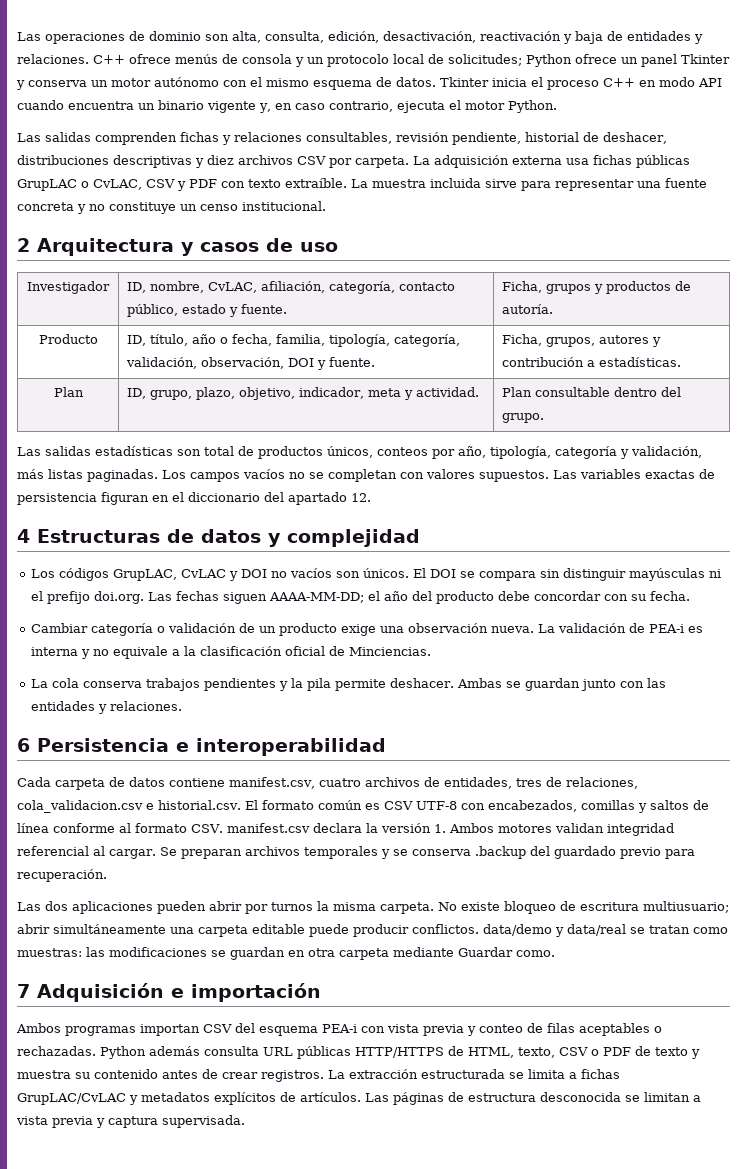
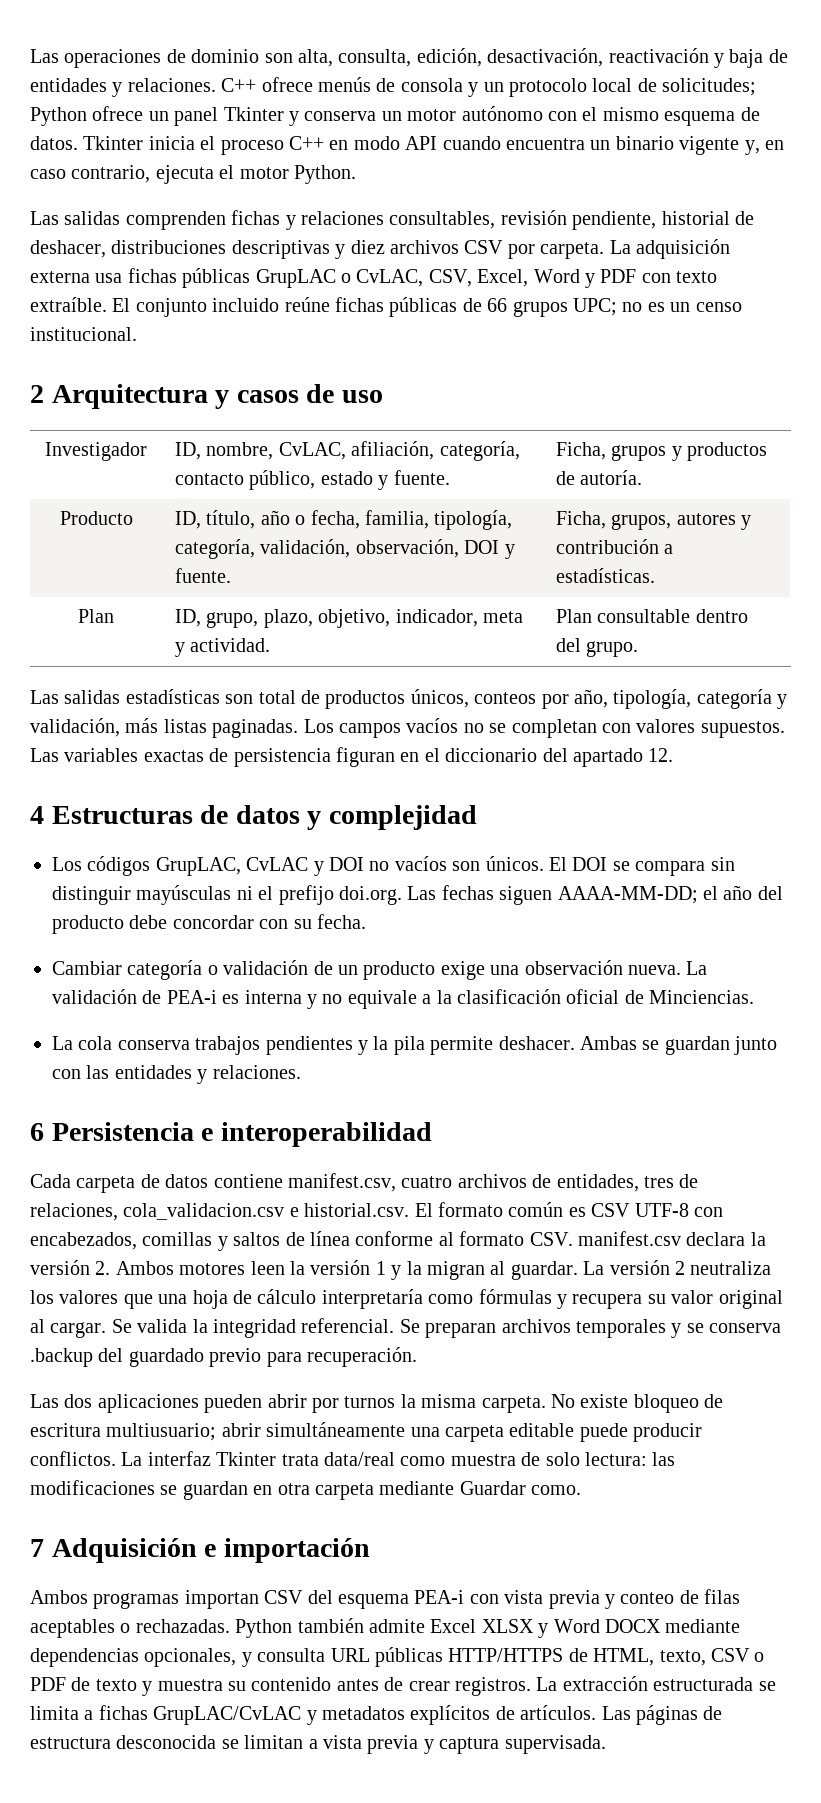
- La adquisición externa usa fichas públicas GrupLAC o CvLAC, CSV y PDF con texto extraíble.
+ La adquisición externa usa fichas públicas GrupLAC o CvLAC, CSV, Excel, Word y PDF con texto extraíble.
- La muestra incluida sirve para representar una fuente concreta y no constituye un censo institucional.
+ El conjunto incluido reúne fichas públicas de 66 grupos UPC; no es un censo institucional.
- Cada carpeta de datos contiene manifest.csv, cuatro archivos de entidades, tres de relaciones, cola_validacion.csv e historial.csv. El formato común es CSV UTF-8 con encabezados, comillas y saltos de línea conforme al formato CSV. manifest.csv declara la versión 1. Ambos motores validan integridad referencial al cargar.
+ Cada carpeta de datos contiene manifest.csv, cuatro archivos de entidades, tres de relaciones, cola_validacion.csv e historial.csv. El formato común es CSV UTF-8 con encabezados, comillas y saltos de línea conforme al formato CSV. manifest.csv declara la versión 2. Ambos motores leen la versión 1 y la migran al guardar. La versión 2 neutraliza los valores que una hoja de cálculo interpretaría como fórmulas y recupera su valor original al cargar. Se valida la integridad referencial.
- No existe bloqueo de escritura multiusuario; abrir simultáneamente una carpeta editable puede producir conflictos. data/demo y data/real se tratan como muestras: las modificaciones se guardan en otra carpeta mediante Guardar como.
+ No existe bloqueo de escritura multiusuario; abrir simultáneamente una carpeta editable puede producir conflictos. La interfaz Tkinter trata data/real como muestra de solo lectura: las modificaciones se guardan en otra carpeta mediante Guardar como.
- Python además consulta URL públicas HTTP/HTTPS de HTML, texto, CSV o PDF de texto y muestra su contenido antes de crear registros.
+ Python también admite Excel XLSX y Word DOCX mediante dependencias opcionales, y consulta URL públicas HTTP/HTTPS de HTML, texto, CSV o PDF de texto y muestra su contenido antes de crear registros.

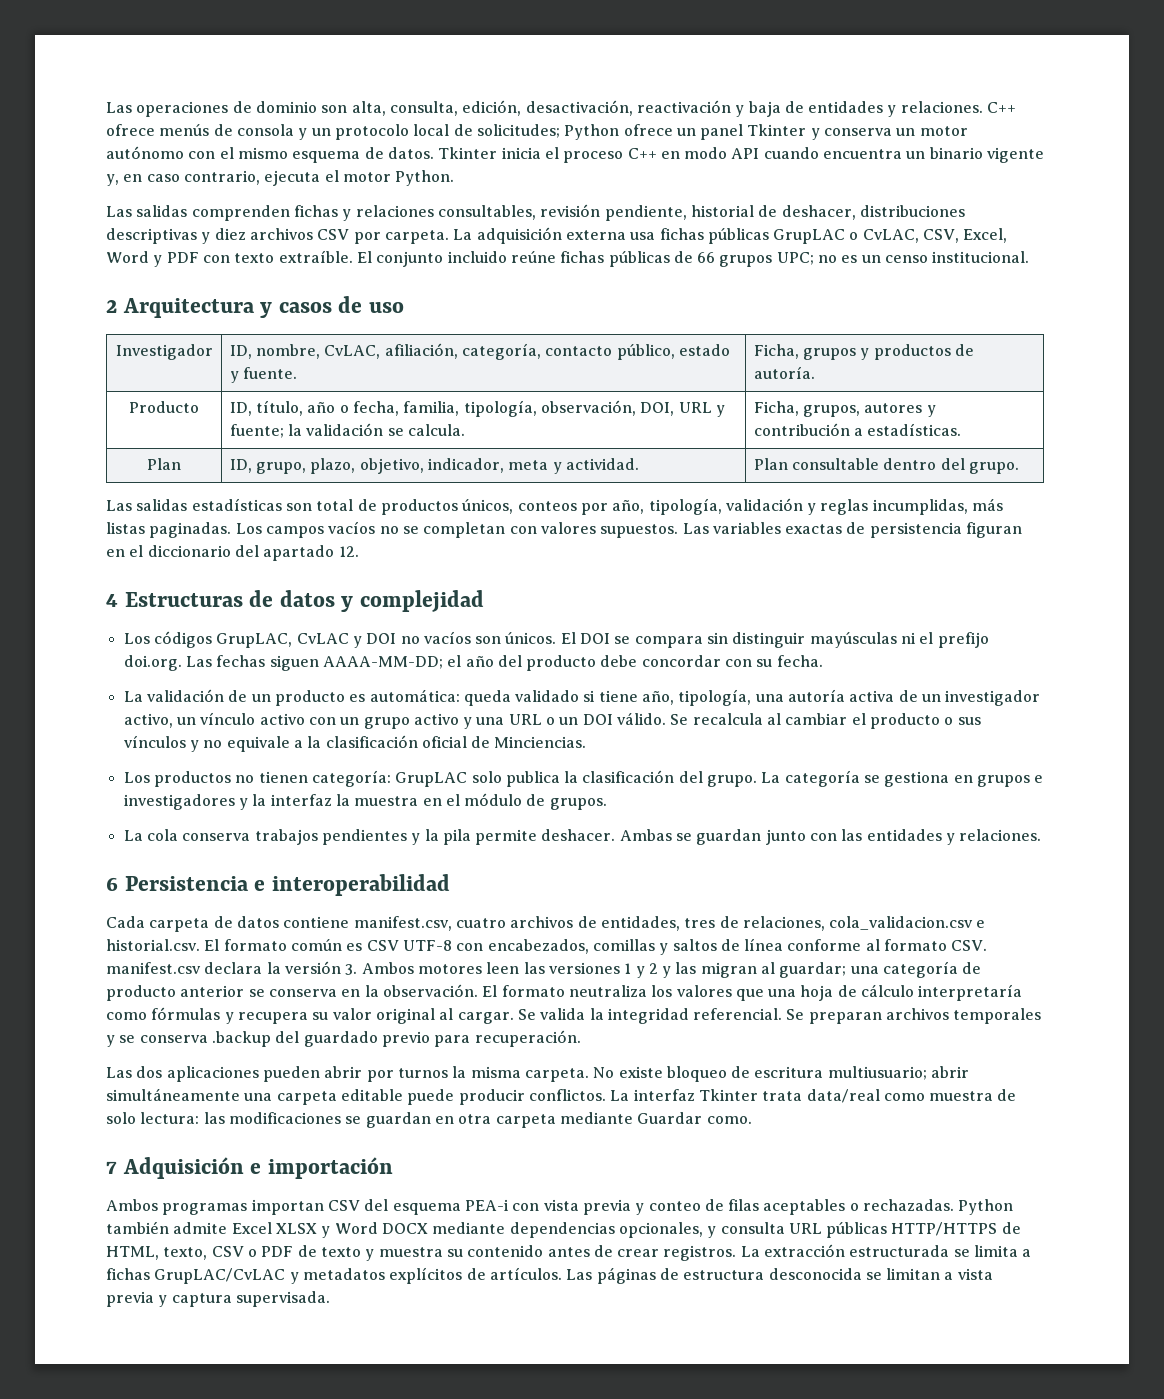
- Producto | ID, título, año o fecha, familia, tipología, categoría, validación, observación, DOI y fuente. | Ficha, grupos, autores y contribución a estadísticas.
+ Producto | ID, título, año o fecha, familia, tipología, observación, DOI, URL y fuente; la validación se calcula. | Ficha, grupos, autores y contribución a estadísticas.
- Las salidas estadísticas son total de productos únicos, conteos por año, tipología, categoría y validación, más listas paginadas.
+ Las salidas estadísticas son total de productos únicos, conteos por año, tipología, validación y reglas incumplidas, más listas paginadas.
- Cambiar categoría o validación de un producto exige una observación nueva. La validación de PEA-i es interna y no equivale a la clasificación oficial de Minciencias.
+ La validación de un producto es automática: queda validado si tiene año, tipología, una autoría activa de un investigador activo, un vínculo activo con un grupo activo y una URL o un DOI válido. Se recalcula al cambiar el producto o sus vínculos y no equivale a la clasificación oficial de Minciencias.
+ Los productos no tienen categoría: GrupLAC solo publica la clasificación del grupo. La categoría se gestiona en grupos e investigadores y la interfaz la muestra en el módulo de grupos.
- Cada carpeta de datos contiene manifest.csv, cuatro archivos de entidades, tres de relaciones, cola_validacion.csv e historial.csv. El formato común es CSV UTF-8 con encabezados, comillas y saltos de línea conforme al formato CSV. manifest.csv declara la versión 2. Ambos motores leen la versión 1 y la migran al guardar. La versión 2 neutraliza los valores que una hoja de cálculo interpretaría como fórmulas y recupera su valor original al cargar.
+ Cada carpeta de datos contiene manifest.csv, cuatro archivos de entidades, tres de relaciones, cola_validacion.csv e historial.csv. El formato común es CSV UTF-8 con encabezados, comillas y saltos de línea conforme al formato CSV. manifest.csv declara la versión 3. Ambos motores leen las versiones 1 y 2 y las migran al guardar; una categoría de producto anterior se conserva en la observación. El formato neutraliza los valores que una hoja de cálculo interpretaría como fórmulas y recupera su valor original al cargar.

